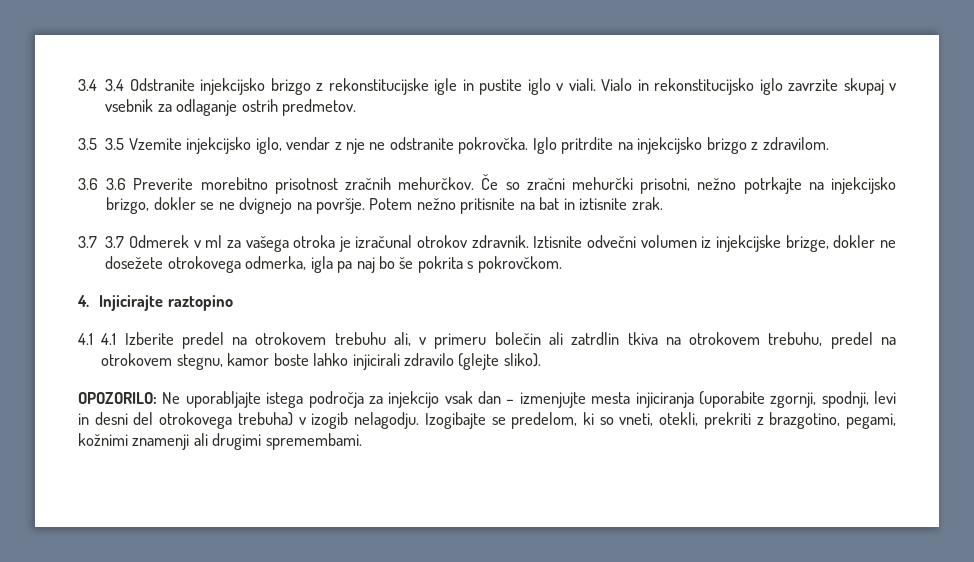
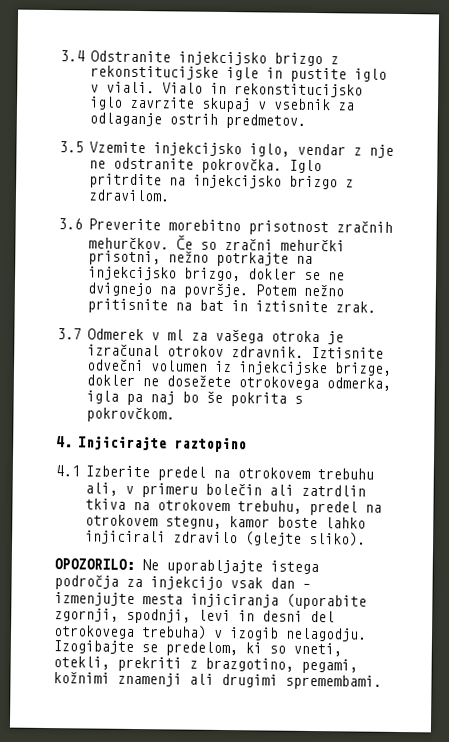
- 3.4 3.4 Odstranite injekcijsko brizgo z rekonstitucijske igle in pustite iglo v viali.
+ 3.4 Odstranite injekcijsko brizgo z rekonstitucijske igle in pustite iglo v viali.
- 3.5 3.5 Vzemite injekcijsko iglo, vendar z nje ne odstranite pokrovčka.
+ 3.5 Vzemite injekcijsko iglo, vendar z nje ne odstranite pokrovčka.
- 3.6 3.6 Preverite morebitno prisotnost zračnih mehurčkov.
+ 3.6 Preverite morebitno prisotnost zračnih mehurčkov.
- 3.7 3.7 Odmerek v ml za vašega otroka je izračunal otrokov zdravnik.
+ 3.7 Odmerek v ml za vašega otroka je izračunal otrokov zdravnik.
- 4.1 4.1 Izberite predel na otrokovem trebuhu ali, v primeru bolečin ali zatrdlin tkiva na otrokovem trebuhu, predel na otrokovem stegnu, kamor boste lahko injicirali zdravilo (glejte sliko).
+ 4.1 Izberite predel na otrokovem trebuhu ali, v primeru bolečin ali zatrdlin tkiva na otrokovem trebuhu, predel na otrokovem stegnu, kamor boste lahko injicirali zdravilo (glejte sliko).

